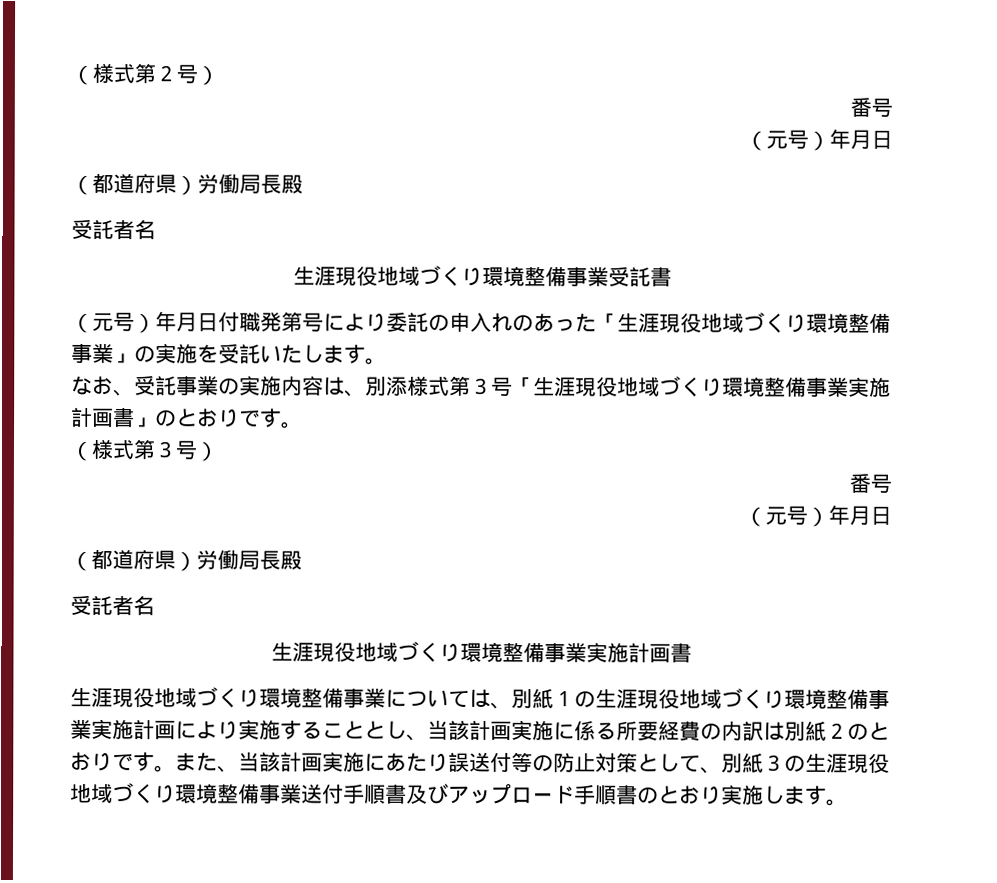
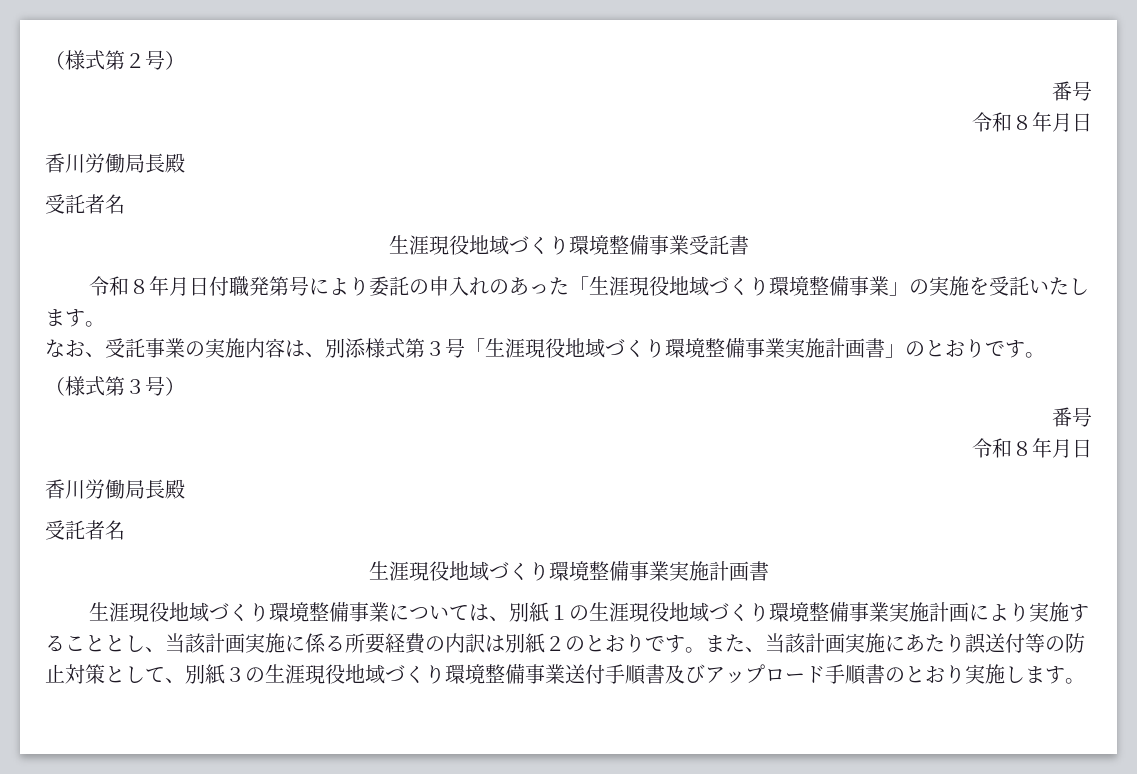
  （様式第２号）
  番号
- （元号）年月日
- （都道府県）労働局長殿
+ 令和８年月日
+ 香川労働局長殿
- （元号）年月日付職発第号により委託の申入れのあった「生涯現役地域づくり環境整備事業」の実施を受託いたします。
+ 令和８年月日付職発第号により委託の申入れのあった「生涯現役地域づくり環境整備事業」の実施を受託いたします。
  （様式第３号）
  番号
- （元号）年月日
- （都道府県）労働局長殿
+ 令和８年月日
+ 香川労働局長殿

